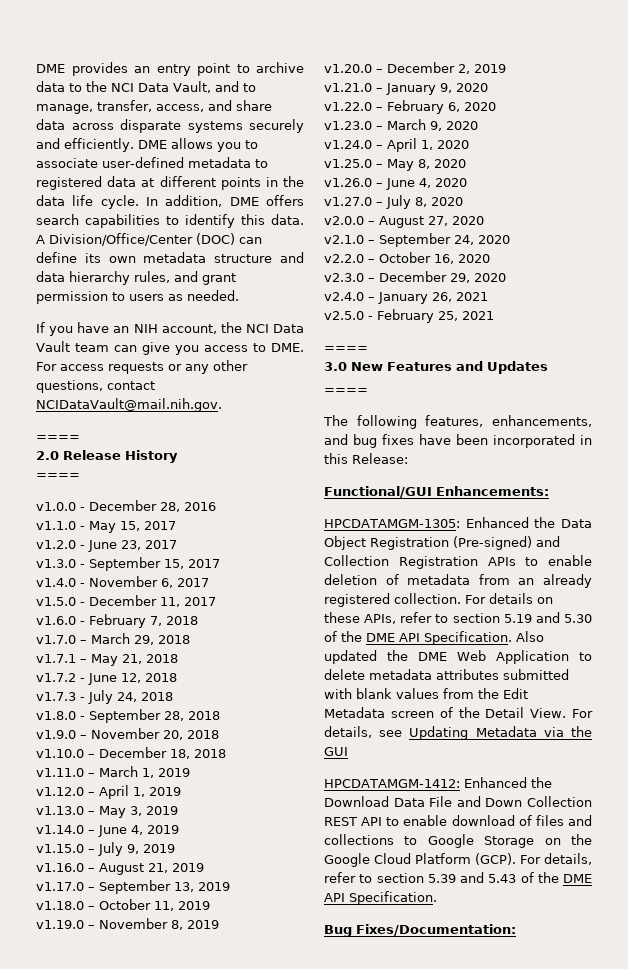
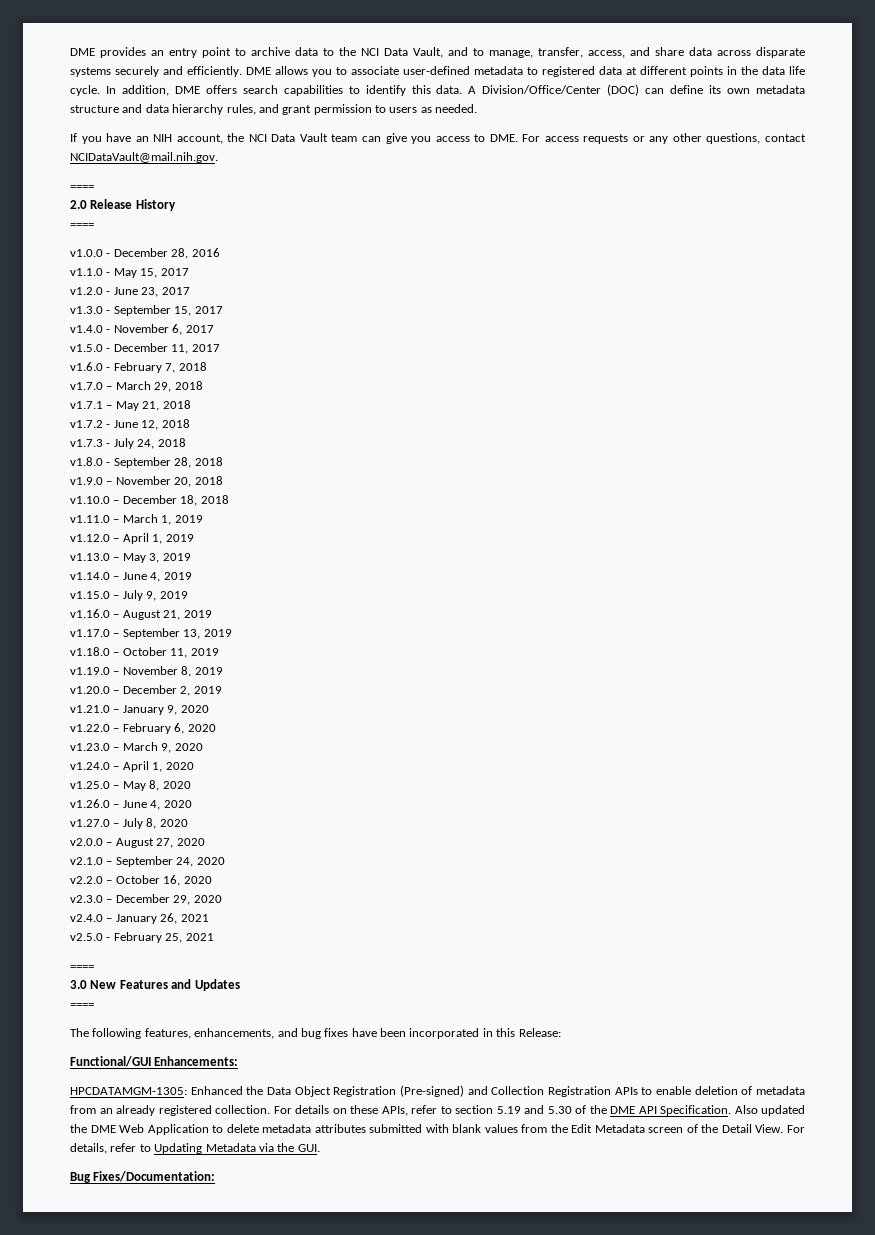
- For details, see Updating Metadata via the GUI
- HPCDATAMGM-1412: Enhanced the Download Data File and Down Collection REST API to enable download of files and collections to Google Storage on the Google Cloud Platform (GCP). For details, refer to section 5.39 and 5.43 of the DME API Specification.
+ For details, refer to Updating Metadata via the GUI.

